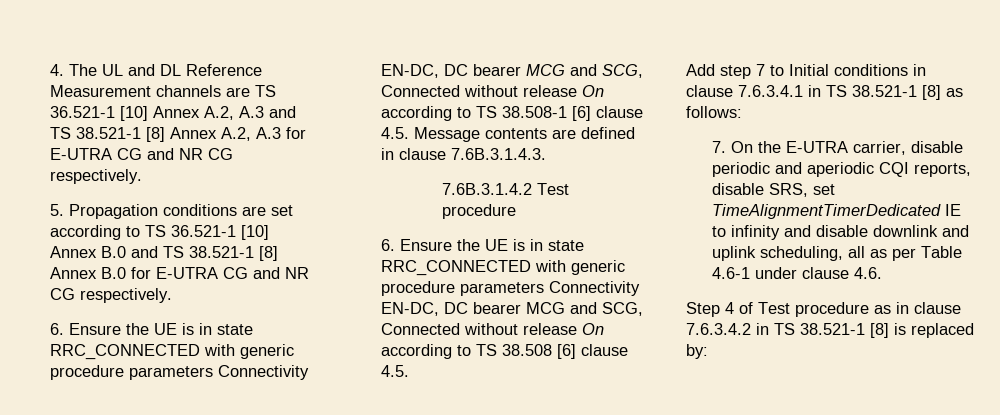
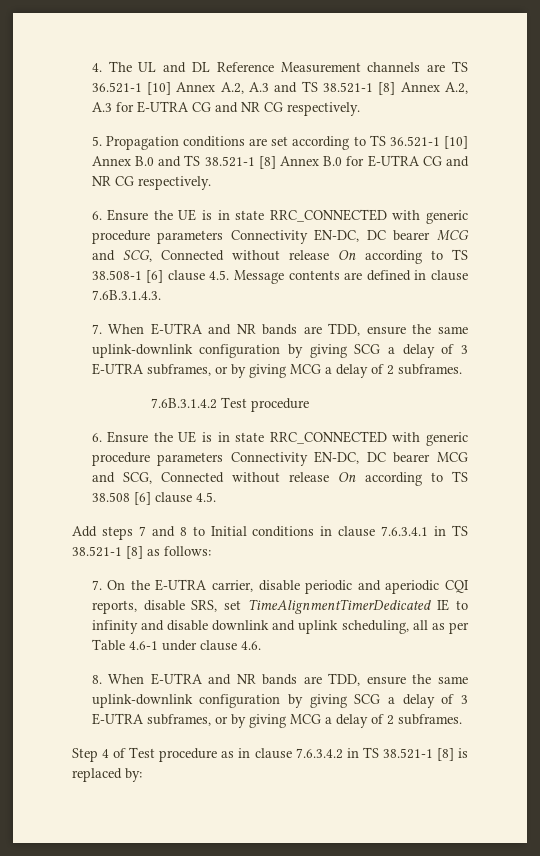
+ 7. When E-UTRA and NR bands are TDD, ensure the same uplink-downlink configuration by giving SCG a delay of 3 E-UTRA subframes, or by giving MCG a delay of 2 subframes.
- Add step 7 to Initial conditions in clause 7.6.3.4.1 in TS 38.521-1 [8] as follows:
+ Add steps 7 and 8 to Initial conditions in clause 7.6.3.4.1 in TS 38.521-1 [8] as follows:
+ 8. When E-UTRA and NR bands are TDD, ensure the same uplink-downlink configuration by giving SCG a delay of 3 E-UTRA subframes, or by giving MCG a delay of 2 subframes.

